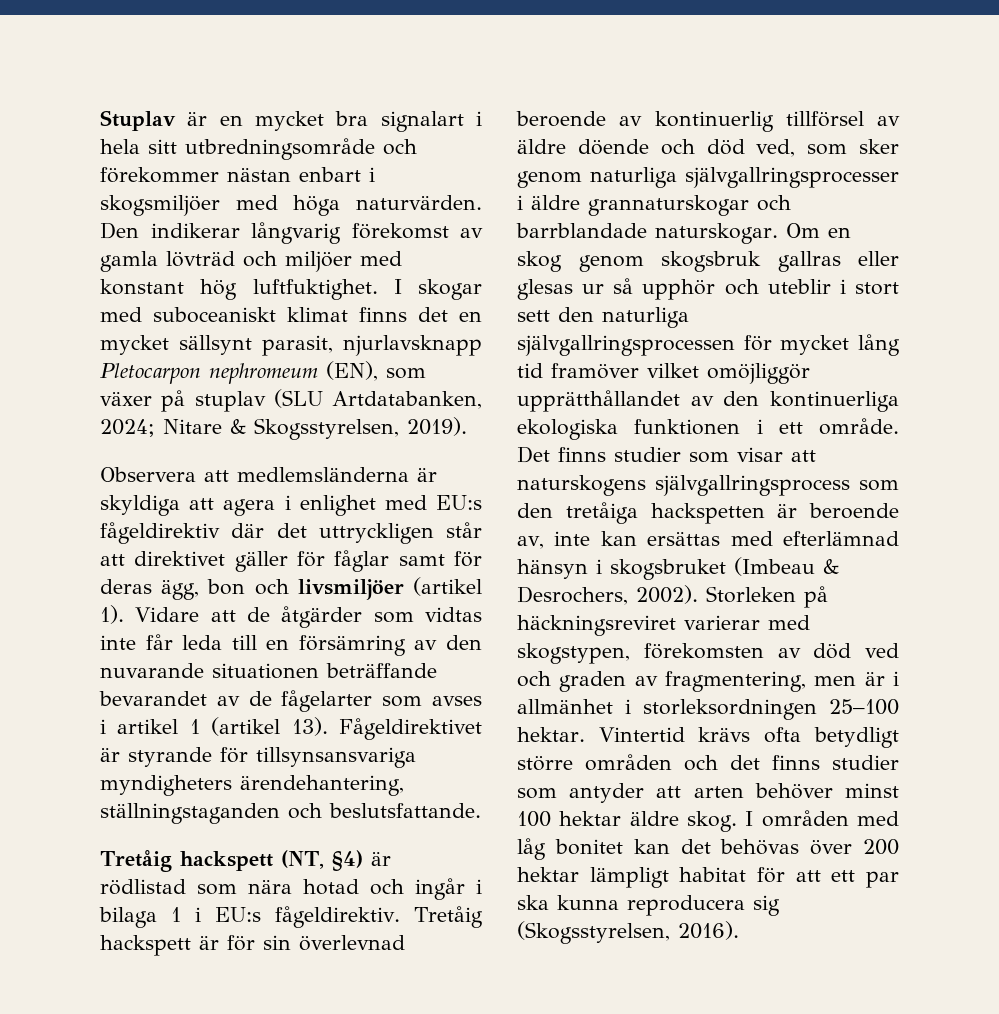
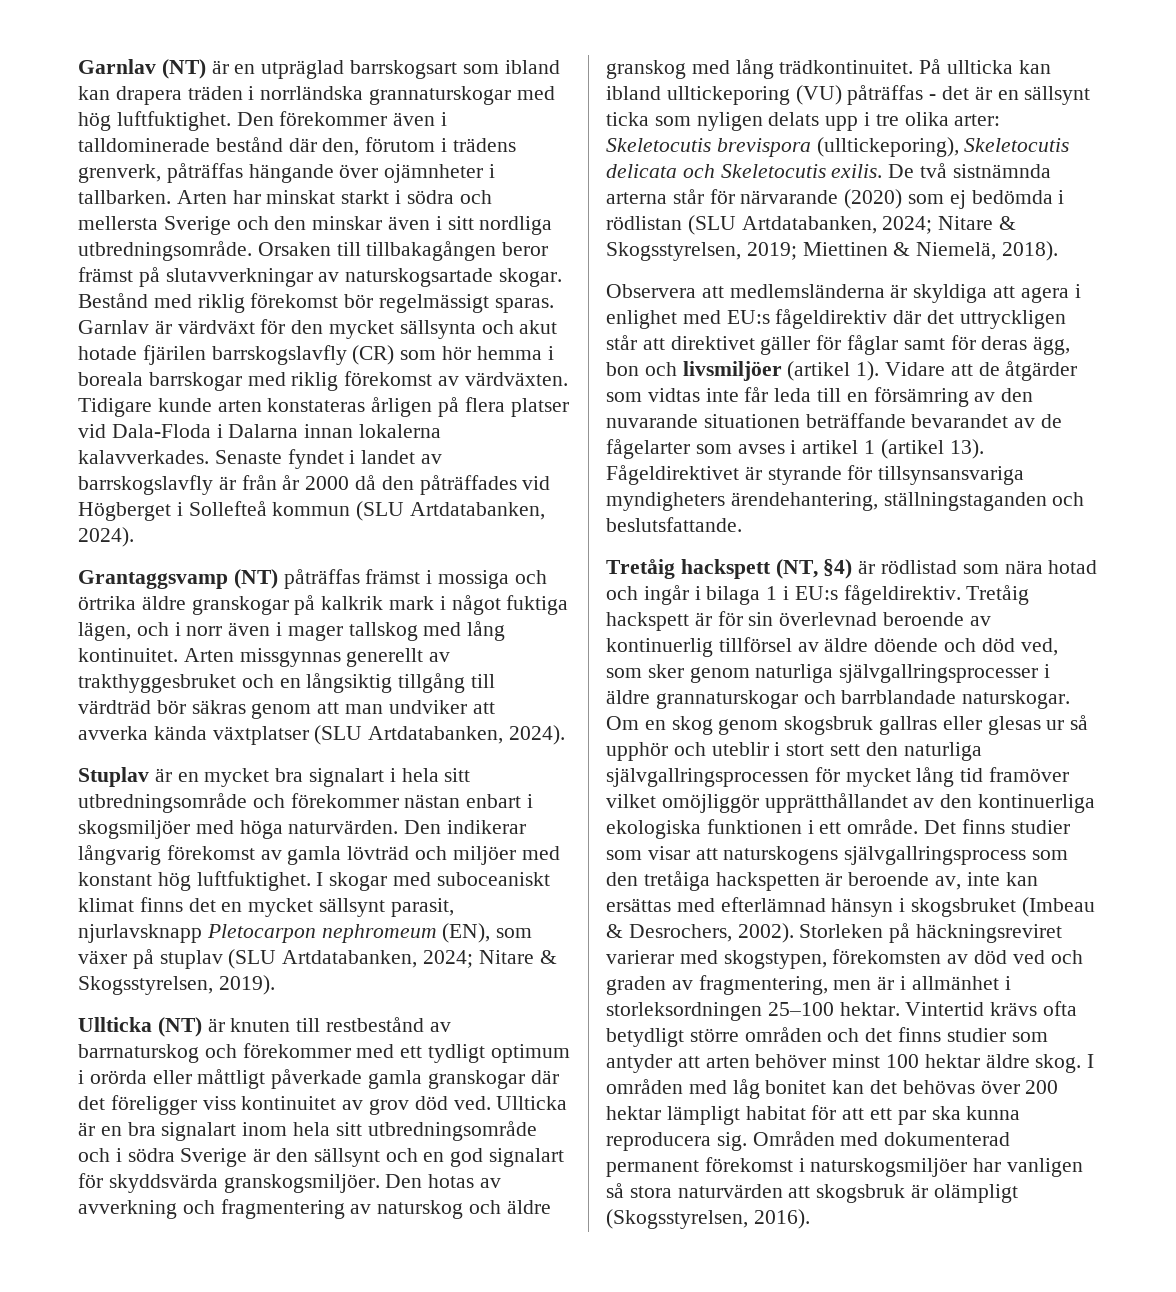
+ Garnlav (NT) är en utpräglad barrskogsart som ibland kan drapera träden i norrländska grannaturskogar med hög luftfuktighet. Den förekommer även i talldominerade bestånd där den, förutom i trädens grenverk, påträffas hängande över ojämnheter i tallbarken. Arten har minskat starkt i södra och mellersta Sverige och den minskar även i sitt nordliga utbredningsområde. Orsaken till tillbakagången beror främst på slutavverkningar av naturskogsartade skogar. Bestånd med riklig förekomst bör regelmässigt sparas. Garnlav är värdväxt för den mycket sällsynta och akut hotade fjärilen barrskogslavfly (CR) som hör hemma i boreala barrskogar med riklig förekomst av värdväxten. Tidigare kunde arten konstateras årligen på flera platser vid Dala-Floda i Dalarna innan lokalerna kalavverkades. Senaste fyndet i landet av barrskogslavfly är från år 2000 då den påträffades vid Högberget i Sollefteå kommun (SLU Artdatabanken, 2024).
+ Grantaggsvamp (NT) påträffas främst i mossiga och örtrika äldre granskogar på kalkrik mark i något fuktiga lägen, och i norr även i mager tallskog med lång kontinuitet. Arten missgynnas generellt av trakthyggesbruket och en långsiktig tillgång till värdträd bör säkras genom att man undviker att avverka kända växtplatser (SLU Artdatabanken, 2024).
+ Ullticka (NT) är knuten till restbestånd av barrnaturskog och förekommer med ett tydligt optimum i orörda eller måttligt påverkade gamla granskogar där det föreligger viss kontinuitet av grov död ved. Ullticka är en bra signalart inom hela sitt utbredningsområde och i södra Sverige är den sällsynt och en god signalart för skyddsvärda granskogsmiljöer. Den hotas av avverkning och fragmentering av naturskog och äldre granskog med lång trädkontinuitet. På ullticka kan ibland ulltickeporing (VU) påträffas - det är en sällsynt ticka som nyligen delats upp i tre olika arter: Skeletocutis brevispora (ulltickeporing), Skeletocutis delicata och Skeletocutis exilis. De två sistnämnda arterna står för närvarande (2020) som ej bedömda i rödlistan (SLU Artdatabanken, 2024; Nitare & Skogsstyrelsen, 2019; Miettinen & Niemelä, 2018).
- I områden med låg bonitet kan det behövas över 200 hektar lämpligt habitat för att ett par ska kunna reproducera sig (Skogsstyrelsen, 2016).
+ I områden med låg bonitet kan det behövas över 200 hektar lämpligt habitat för att ett par ska kunna reproducera sig. Områden med dokumenterad permanent förekomst i naturskogsmiljöer har vanligen så stora naturvärden att skogsbruk är olämpligt (Skogsstyrelsen, 2016).

